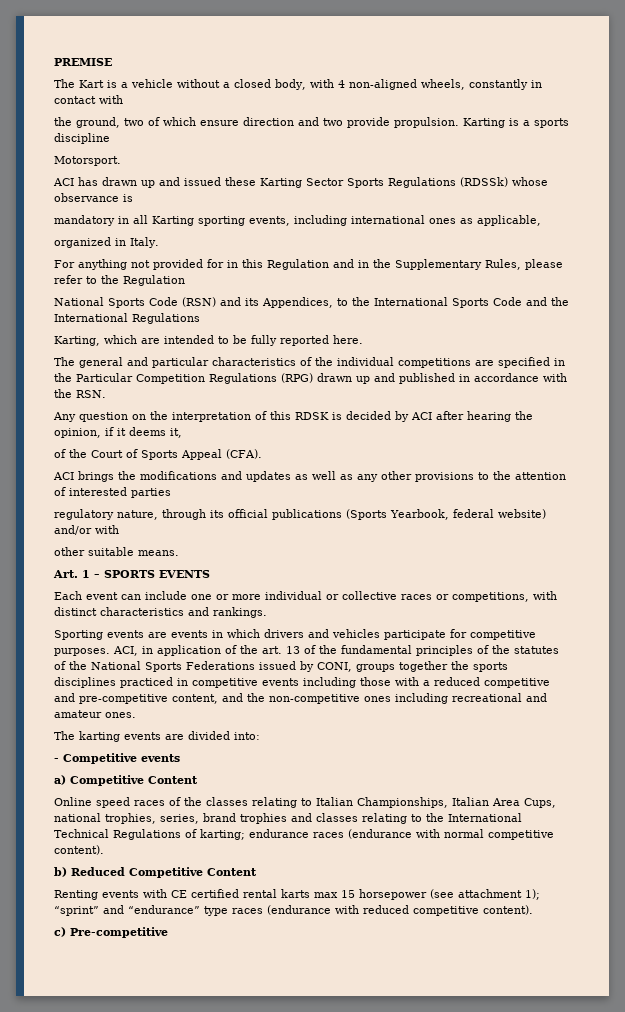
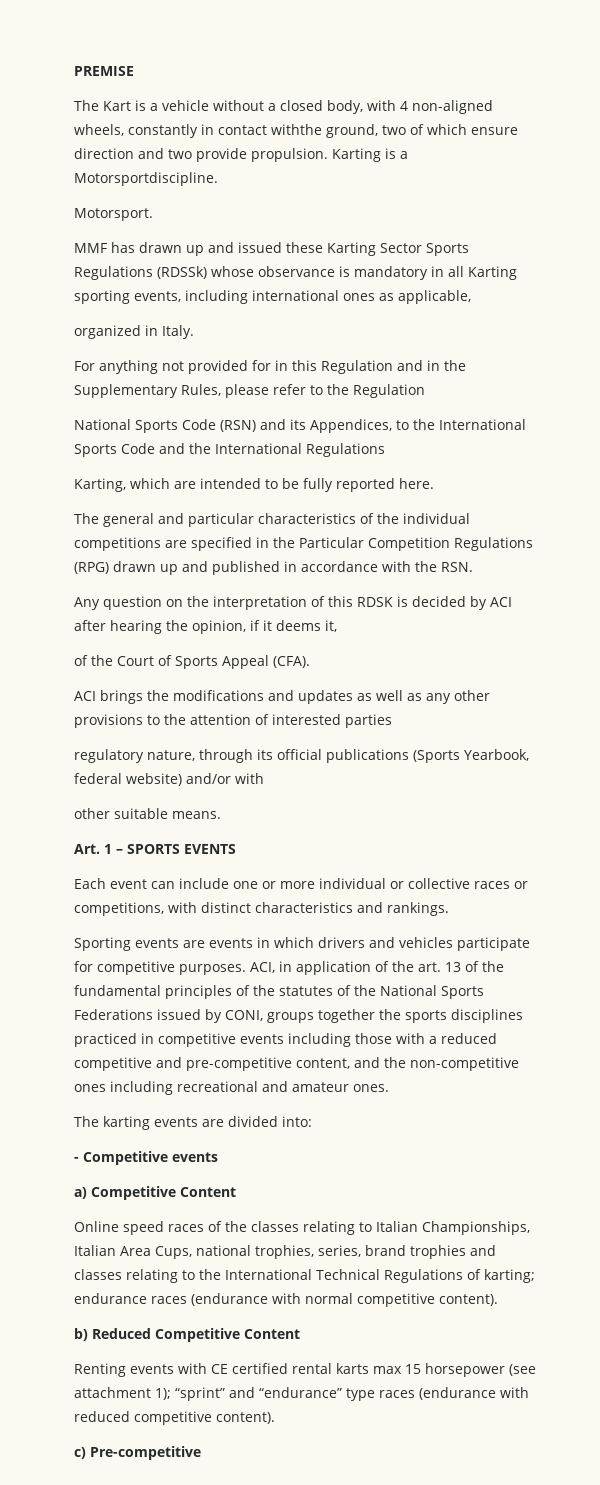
- The Kart is a vehicle without a closed body, with 4 non-aligned wheels, constantly in contact with
- the ground, two of which ensure direction and two provide propulsion.
+ The Kart is a vehicle without a closed body, with 4 non-aligned wheels, constantly in contact withthe ground, two of which ensure direction and two provide propulsion.
- Karting is a sports discipline
+ Karting is a Motorsportdiscipline.
- ACI has drawn up and issued these Karting Sector Sports Regulations (RDSSk) whose observance is
- mandatory in all Karting sporting events, including international ones as applicable,
+ MMF has drawn up and issued these Karting Sector Sports Regulations (RDSSk) whose observance is mandatory in all Karting sporting events, including international ones as applicable,

